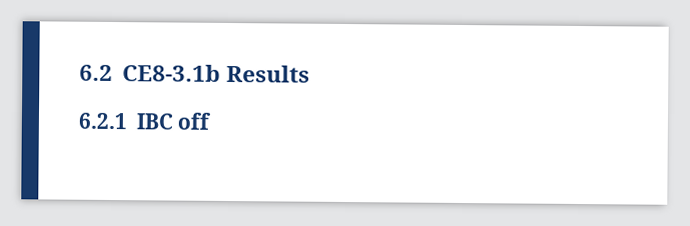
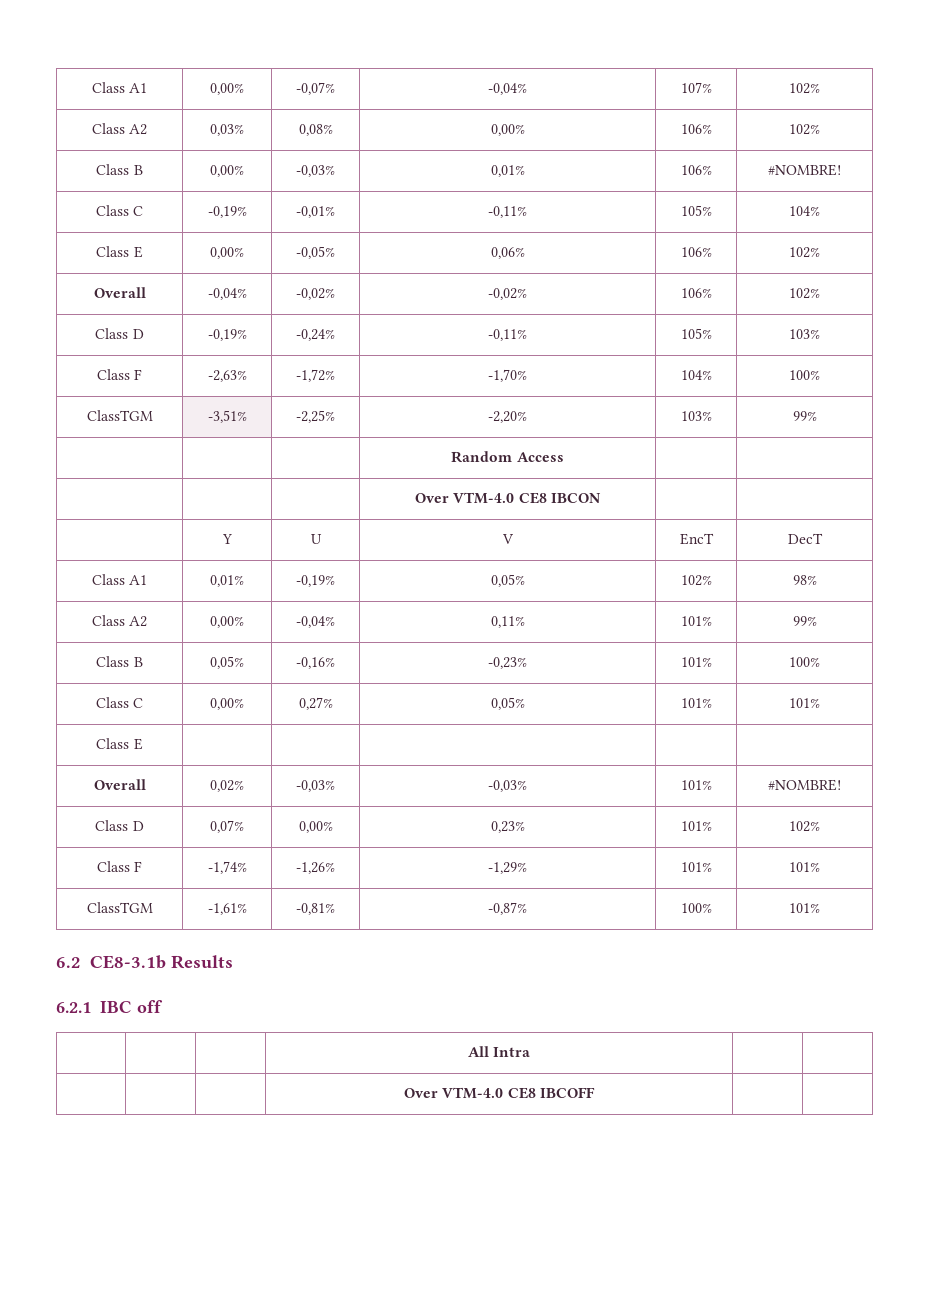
+ Class A1 | 0,00% | -0,07% | -0,04% | 107% | 102%
+ Class A2 | 0,03% | 0,08% | 0,00% | 106% | 102%
+ Class B | 0,00% | -0,03% | 0,01% | 106% | #NOMBRE!
+ Class C | -0,19% | -0,01% | -0,11% | 105% | 104%
+ Class E | 0,00% | -0,05% | 0,06% | 106% | 102%
+ Overall | -0,04% | -0,02% | -0,02% | 106% | 102%
+ Class D | -0,19% | -0,24% | -0,11% | 105% | 103%
+ Class F | -2,63% | -1,72% | -1,70% | 104% | 100%
+ ClassTGM | -3,51% | -2,25% | -2,20% | 103% | 99%
+ | | | Random Access | |
+ | | | Over VTM-4.0 CE8 IBCON | |
+ | Y | U | V | EncT | DecT
+ Class A1 | 0,01% | -0,19% | 0,05% | 102% | 98%
+ Class A2 | 0,00% | -0,04% | 0,11% | 101% | 99%
+ Class B | 0,05% | -0,16% | -0,23% | 101% | 100%
+ Class C | 0,00% | 0,27% | 0,05% | 101% | 101%
+ Class E | | | | |
+ Overall | 0,02% | -0,03% | -0,03% | 101% | #NOMBRE!
+ Class D | 0,07% | 0,00% | 0,23% | 101% | 102%
+ Class F | -1,74% | -1,26% | -1,29% | 101% | 101%
+ ClassTGM | -1,61% | -0,81% | -0,87% | 100% | 101%
+ | | | All Intra | |
+ | | | Over VTM-4.0 CE8 IBCOFF | |

